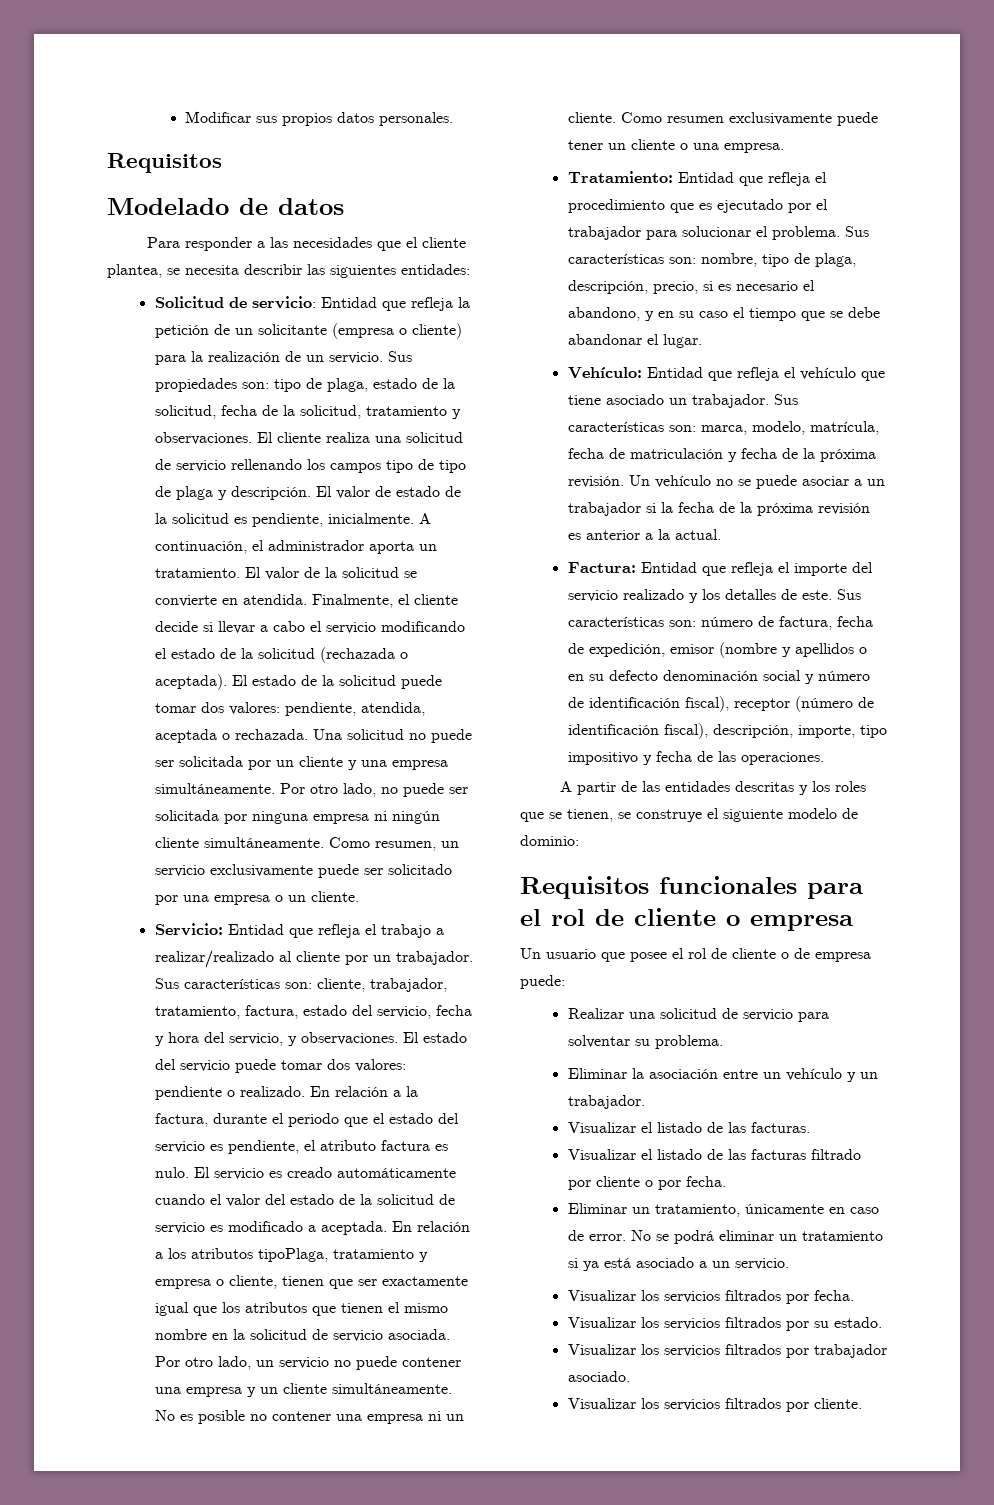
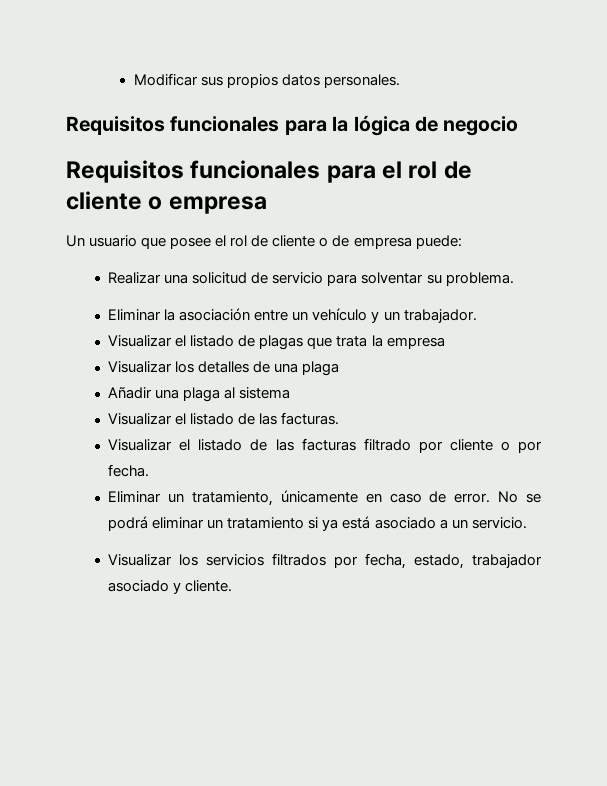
  Modificar sus propios datos personales.
- Requisitos
- Modelado de datos
- Para responder a las necesidades que el cliente plantea, se necesita describir las siguientes entidades:
- Solicitud de servicio: Entidad que refleja la petición de un solicitante (empresa o cliente) para la realización de un servicio. Sus propiedades son: tipo de plaga, estado de la solicitud, fecha de la solicitud, tratamiento y observaciones. El cliente realiza una solicitud de servicio rellenando los campos tipo de tipo de plaga y descripción. El valor de estado de la solicitud es pendiente, inicialmente. A continuación, el administrador aporta un tratamiento. El valor de la solicitud se convierte en atendida. Finalmente, el cliente decide si llevar a cabo el servicio modificando el estado de la solicitud (rechazada o aceptada). El estado de la solicitud puede tomar dos valores: pendiente, atendida, aceptada o rechazada. Una solicitud no puede ser solicitada por un cliente y una empresa simultáneamente. Por otro lado, no puede ser solicitada por ninguna empresa ni ningún cliente simultáneamente. Como resumen, un servicio exclusivamente puede ser solicitado por una empresa o un cliente.
- Servicio: Entidad que refleja el trabajo a realizar/realizado al cliente por un trabajador. Sus características son: cliente, trabajador, tratamiento, factura, estado del servicio, fecha y hora del servicio, y observaciones. El estado del servicio puede tomar dos valores: pendiente o realizado. En relación a la factura, durante el periodo que el estado del servicio es pendiente, el atributo factura es nulo. El servicio es creado automáticamente cuando el valor del estado de la solicitud de servicio es modificado a aceptada. En relación a los atributos tipoPlaga, tratamiento y empresa o cliente, tienen que ser exactamente igual que los atributos que tienen el mismo nombre en la solicitud de servicio asociada. Por otro lado, un servicio no puede contener una empresa y un cliente simultáneamente. No es posible no contener una empresa ni un cliente. Como resumen exclusivamente puede tener un cliente o una empresa.
- Tratamiento: Entidad que refleja el procedimiento que es ejecutado por el trabajador para solucionar el problema. Sus características son: nombre, tipo de plaga, descripción, precio, si es necesario el abandono, y en su caso el tiempo que se debe abandonar el lugar.
- Vehículo: Entidad que refleja el vehículo que tiene asociado un trabajador. Sus características son: marca, modelo, matrícula, fecha de matriculación y fecha de la próxima revisión. Un vehículo no se puede asociar a un trabajador si la fecha de la próxima revisión es anterior a la actual.
- Factura: Entidad que refleja el importe del servicio realizado y los detalles de este. Sus características son: número de factura, fecha de expedición, emisor (nombre y apellidos o en su defecto denominación social y número de identificación fiscal), receptor (número de identificación fiscal), descripción, importe, tipo impositivo y fecha de las operaciones.
- A partir de las entidades descritas y los roles que se tienen, se construye el siguiente modelo de dominio:
+ Requisitos funcionales para la lógica de negocio
+ Visualizar el listado de plagas que trata la empresa
+ Visualizar los detalles de una plaga
+ Añadir una plaga al sistema
- Visualizar los servicios filtrados por fecha.
- Visualizar los servicios filtrados por su estado.
- Visualizar los servicios filtrados por trabajador asociado.
- Visualizar los servicios filtrados por cliente.
+ Visualizar los servicios filtrados por fecha, estado, trabajador asociado y cliente.

